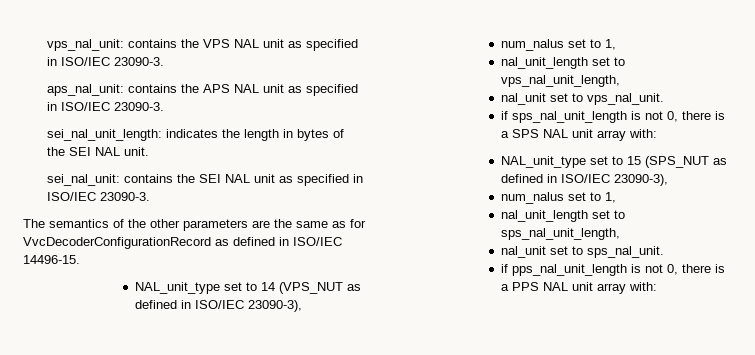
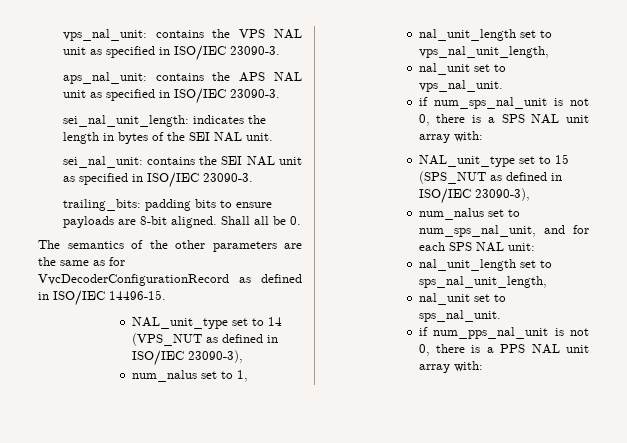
+ trailing_bits: padding bits to ensure payloads are 8-bit aligned. Shall all be 0.
- if sps_nal_unit_length is not 0, there is a SPS NAL unit array with:
+ if num_sps_nal_unit is not 0, there is a SPS NAL unit array with:
  NAL_unit_type set to 15 (SPS_NUT as defined in ISO/IEC 23090-3),
- num_nalus set to 1,
+ num_nalus set to num_sps_nal_unit, and for each SPS NAL unit:
- if pps_nal_unit_length is not 0, there is a PPS NAL unit array with:
+ if num_pps_nal_unit is not 0, there is a PPS NAL unit array with:

